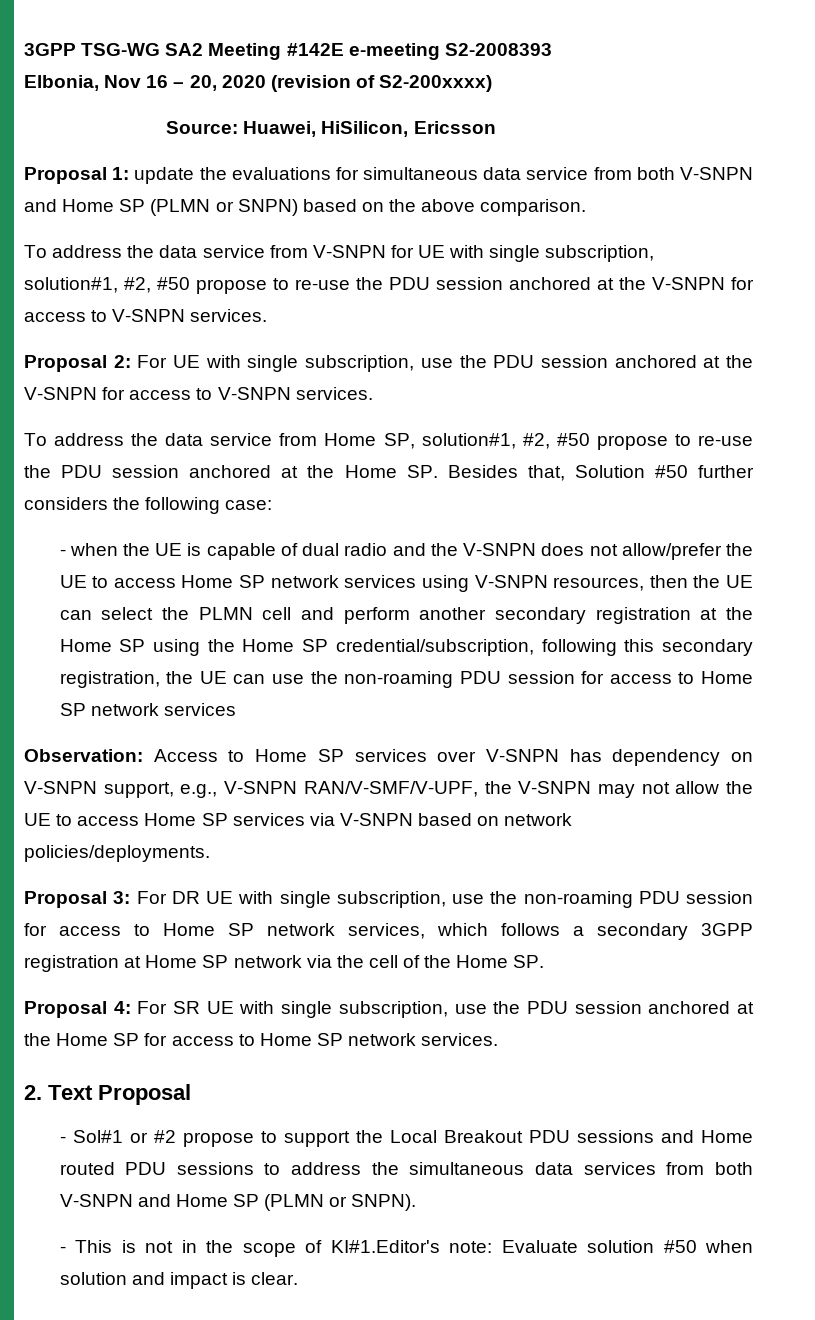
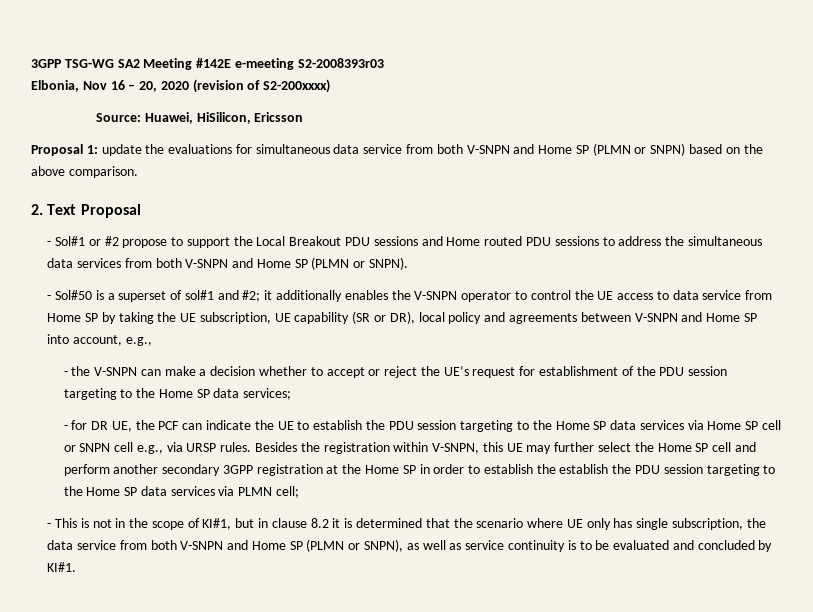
- 3GPP TSG-WG SA2 Meeting #142E e-meeting S2-2008393
+ 3GPP TSG-WG SA2 Meeting #142E e-meeting S2-2008393r03
- To address the data service from V-SNPN for UE with single subscription, solution#1, #2, #50 propose to re-use the PDU session anchored at the V-SNPN for access to V-SNPN services.
- Proposal 2: For UE with single subscription, use the PDU session anchored at the V-SNPN for access to V-SNPN services.
- To address the data service from Home SP, solution#1, #2, #50 propose to re-use the PDU session anchored at the Home SP. Besides that, Solution #50 further considers the following case:
- - when the UE is capable of dual radio and the V-SNPN does not allow/prefer the UE to access Home SP network services using V-SNPN resources, then the UE can select the PLMN cell and perform another secondary registration at the Home SP using the Home SP credential/subscription, following this secondary registration, the UE can use the non-roaming PDU session for access to Home SP network services
- Observation: Access to Home SP services over V-SNPN has dependency on V-SNPN support, e.g., V-SNPN RAN/V-SMF/V-UPF, the V-SNPN may not allow the UE to access Home SP services via V-SNPN based on network policies/deployments.
- Proposal 3: For DR UE with single subscription, use the non-roaming PDU session for access to Home SP network services, which follows a secondary 3GPP registration at Home SP network via the cell of the Home SP.
- Proposal 4: For SR UE with single subscription, use the PDU session anchored at the Home SP for access to Home SP network services.
+ - Sol#50 is a superset of sol#1 and #2; it additionally enables the V-SNPN operator to control the UE access to data service from Home SP by taking the UE subscription, UE capability (SR or DR), local policy and agreements between V-SNPN and Home SP into account, e.g.,
+ - the V-SNPN can make a decision whether to accept or reject the UE’s request for establishment of the PDU session targeting to the Home SP data services;
+ - for DR UE, the PCF can indicate the UE to establish the PDU session targeting to the Home SP data services via Home SP cell or SNPN cell e.g., via URSP rules. Besides the registration within V-SNPN, this UE may further select the Home SP cell and perform another secondary 3GPP registration at the Home SP in order to establish the establish the PDU session targeting to the Home SP data services via PLMN cell;
- - This is not in the scope of KI#1.Editor's note: Evaluate solution #50 when solution and impact is clear.
+ - This is not in the scope of KI#1, but in clause 8.2 it is determined that the scenario where UE only has single subscription, the data service from both V-SNPN and Home SP (PLMN or SNPN), as well as service continuity is to be evaluated and concluded by KI#1.

